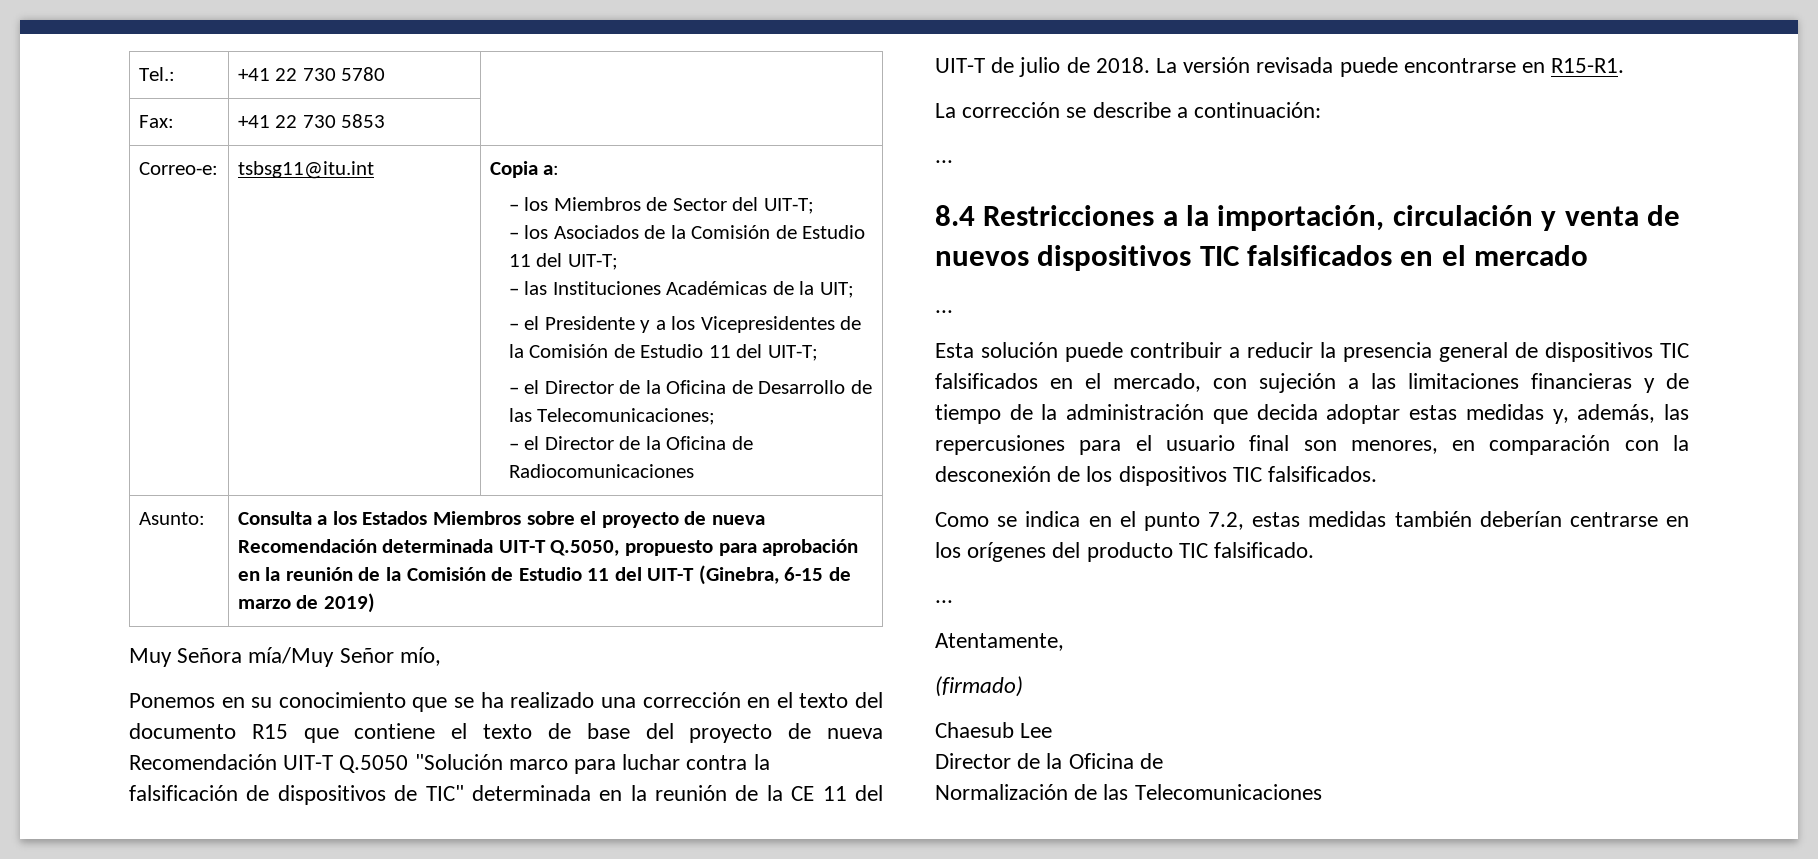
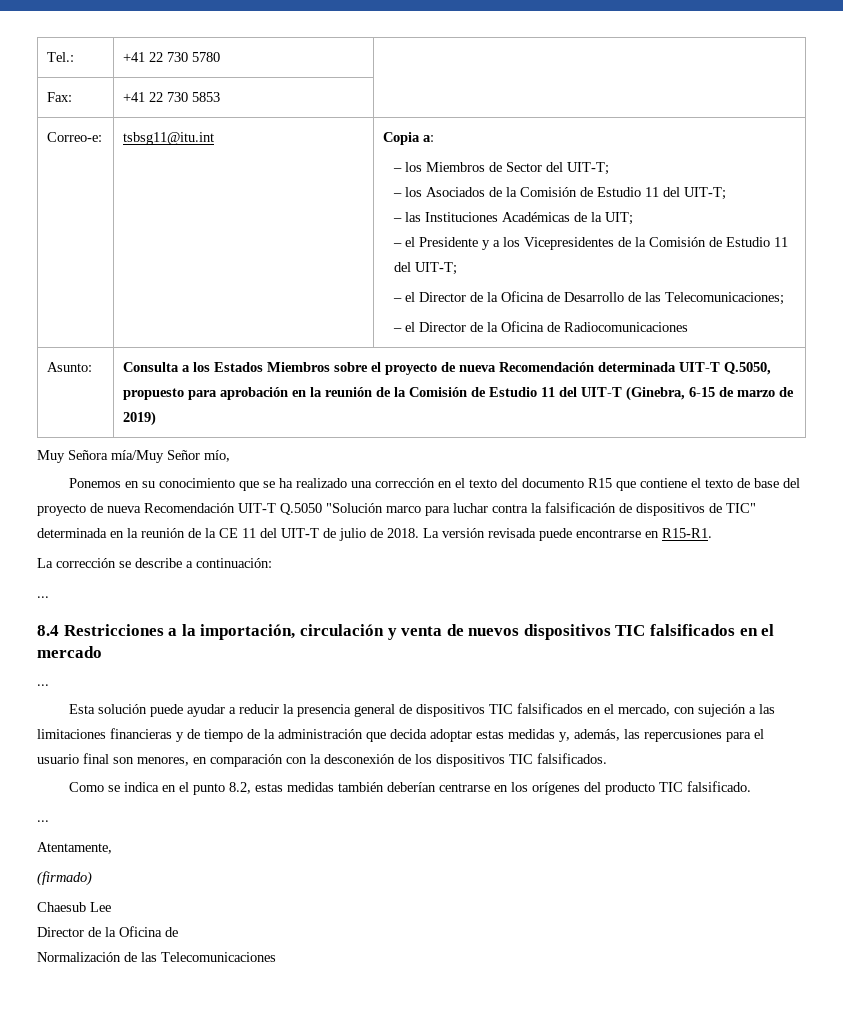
- Esta solución puede contribuir a reducir la presencia general de dispositivos TIC falsificados en el mercado, con sujeción a las limitaciones financieras y de tiempo de la administración que decida adoptar estas medidas y, además, las repercusiones para el usuario final son menores, en comparación con la desconexión de los dispositivos TIC falsificados.
+ Esta solución puede ayudar a reducir la presencia general de dispositivos TIC falsificados en el mercado, con sujeción a las limitaciones financieras y de tiempo de la administración que decida adoptar estas medidas y, además, las repercusiones para el usuario final son menores, en comparación con la desconexión de los dispositivos TIC falsificados.
- Como se indica en el punto 7.2, estas medidas también deberían centrarse en los orígenes del producto TIC falsificado.
+ Como se indica en el punto 8.2, estas medidas también deberían centrarse en los orígenes del producto TIC falsificado.

